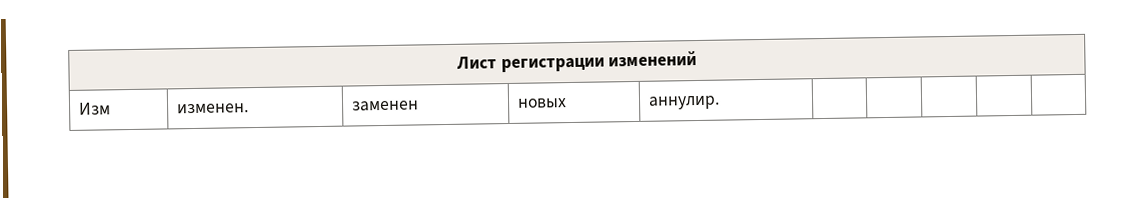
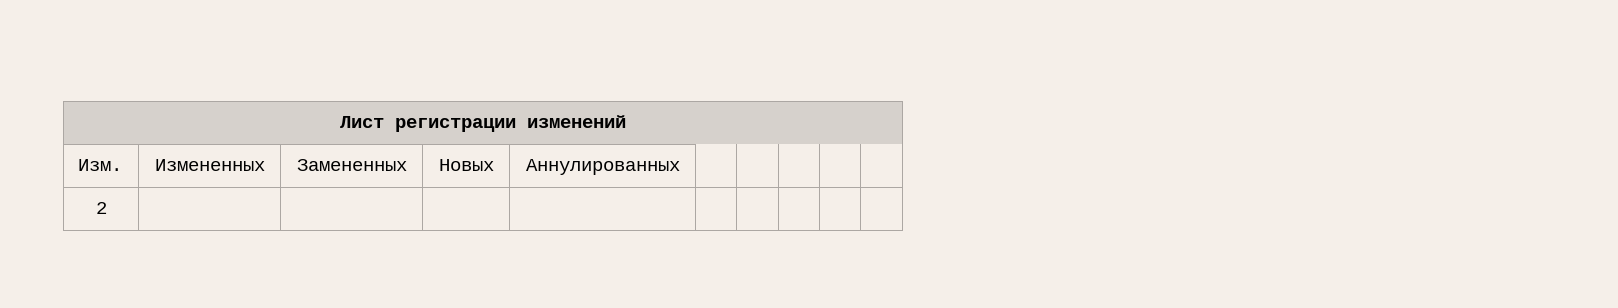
- Изм | изменен. | заменен | новых | аннулир. | | | | |
+ Изм. | Измененных | Замененных | Новых | Аннулированных | | | | |
+ 2 | | | | | | | | |

